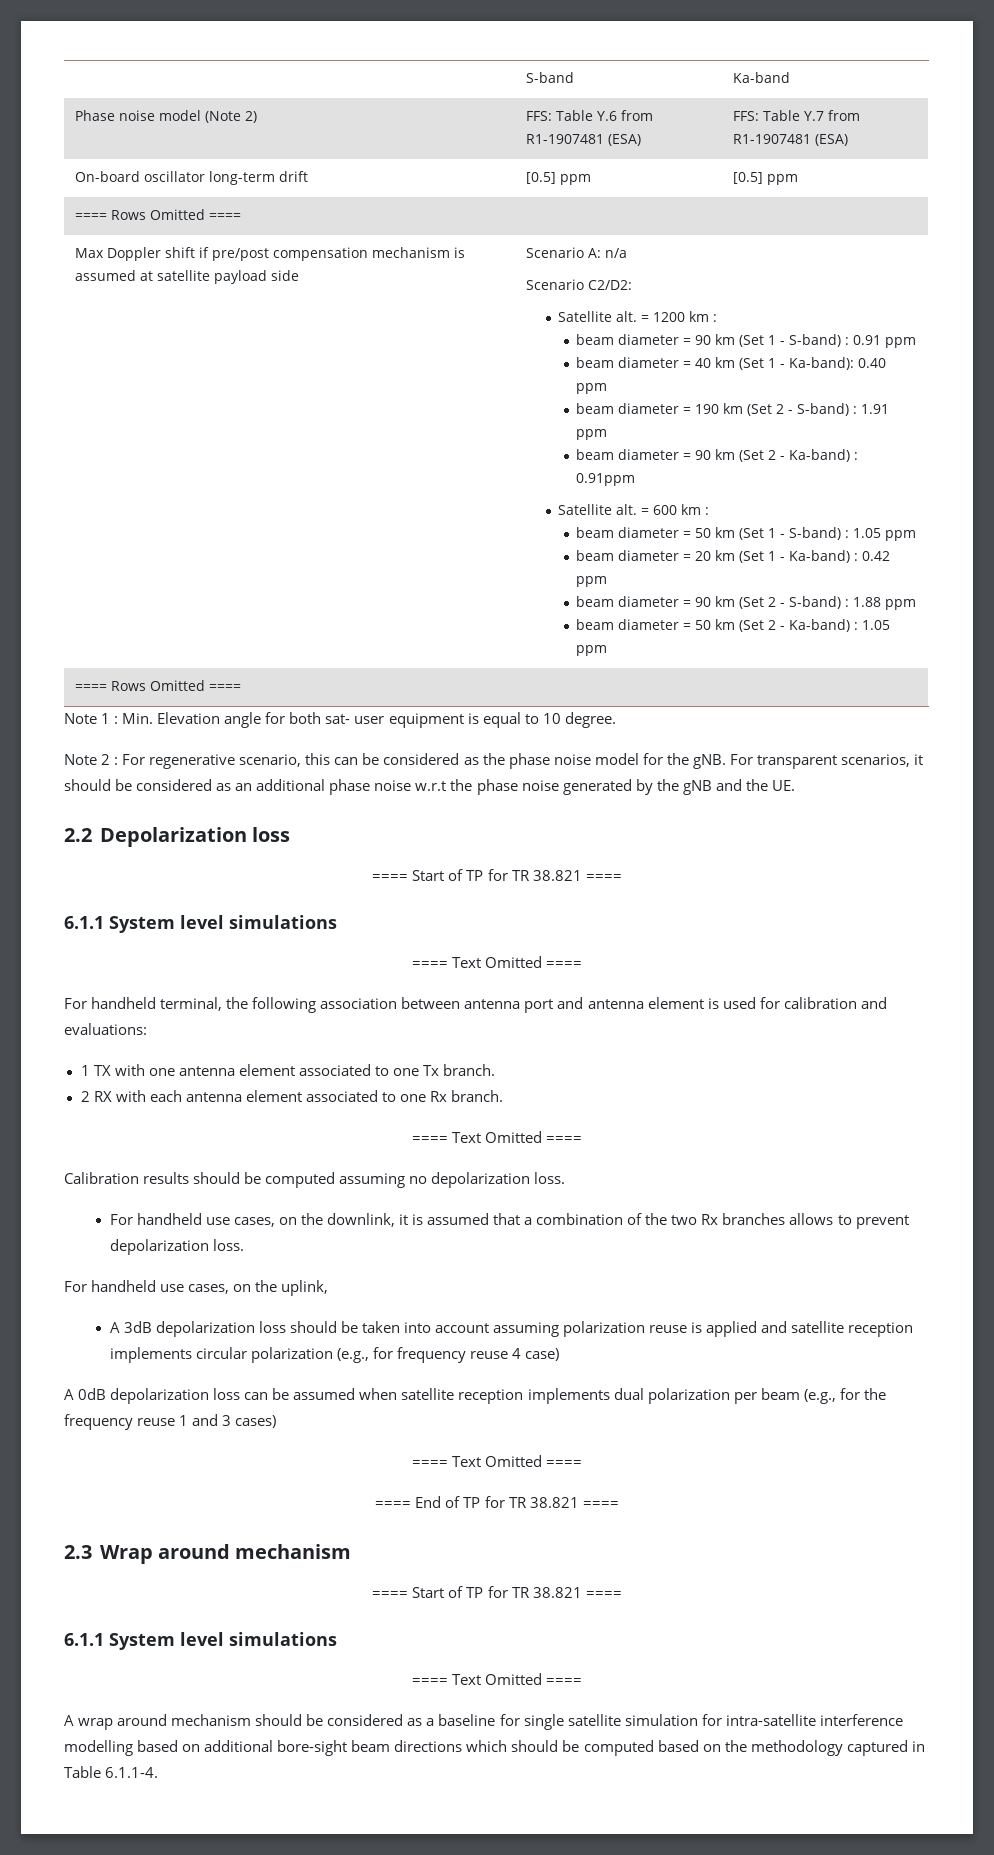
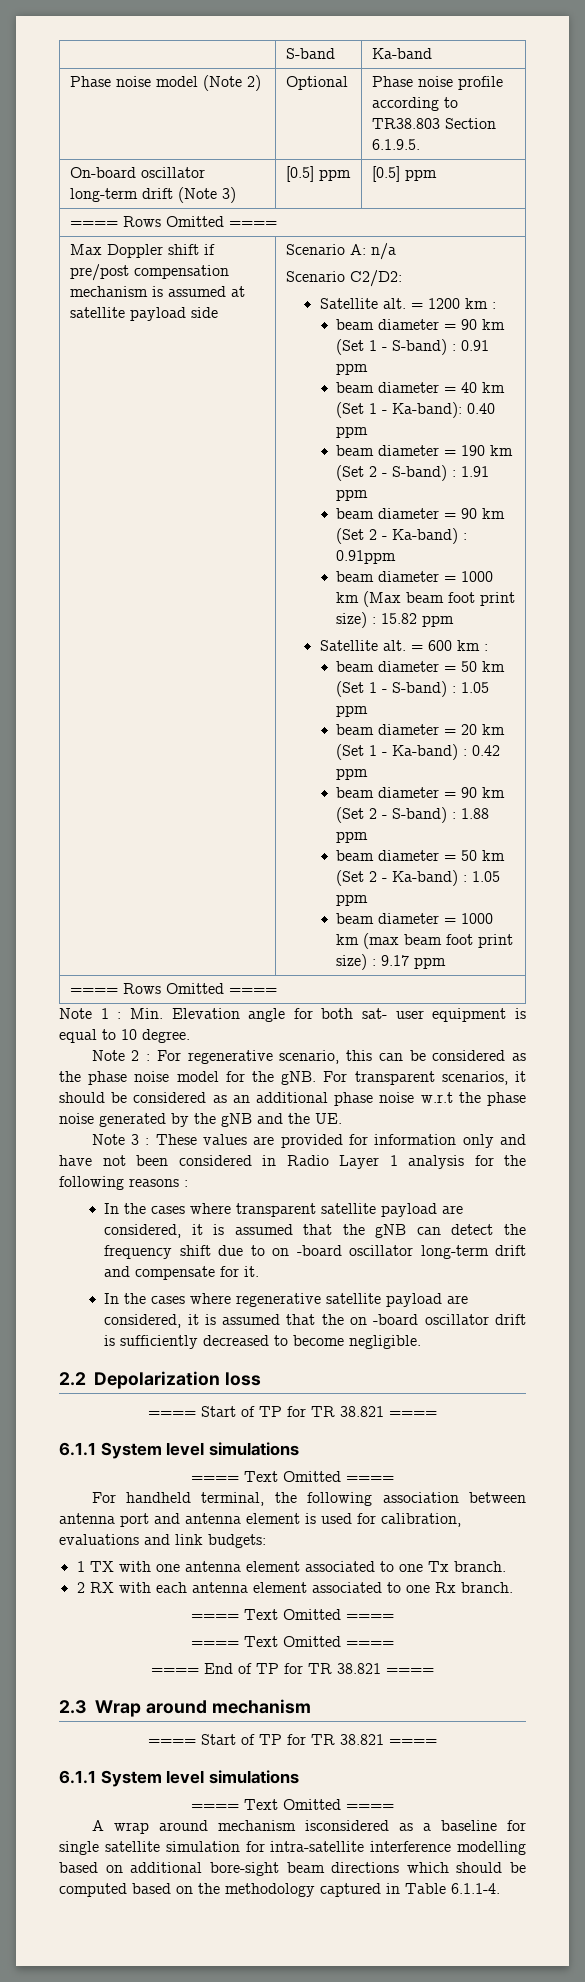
- Phase noise model (Note 2) | FFS: Table Y.6 from R1-1907481 (ESA) | FFS: Table Y.7 from R1-1907481 (ESA)
+ Phase noise model (Note 2) | Optional | Phase noise profile according to TR38.803 Section 6.1.9.5.
- On-board oscillator long-term drift | [0.5] ppm | [0.5] ppm
+ On-board oscillator long-term drift (Note 3) | [0.5] ppm | [0.5] ppm
+ beam diameter = 1000 km (Max beam foot print size) : 15.82 ppm
+ beam diameter = 1000 km (max beam foot print size) : 9.17 ppm
+ Note 3 : These values are provided for information only and have not been considered in Radio Layer 1 analysis for the following reasons :
+ In the cases where transparent satellite payload are considered, it is assumed that the gNB can detect the frequency shift due to on -board oscillator long-term drift and compensate for it.
+ In the cases where regenerative satellite payload are considered, it is assumed that the on -board oscillator drift is sufficiently decreased to become negligible.
- For handheld terminal, the following association between antenna port and antenna element is used for calibration and evaluations:
+ For handheld terminal, the following association between antenna port and antenna element is used for calibration, evaluations and link budgets:
- Calibration results should be computed assuming no depolarization loss.
- For handheld use cases, on the downlink, it is assumed that a combination of the two Rx branches allows to prevent depolarization loss.
- For handheld use cases, on the uplink,
- A 3dB depolarization loss should be taken into account assuming polarization reuse is applied and satellite reception implements circular polarization (e.g., for frequency reuse 4 case)
- A 0dB depolarization loss can be assumed when satellite reception implements dual polarization per beam (e.g., for the frequency reuse 1 and 3 cases)
- A wrap around mechanism should be considered as a baseline for single satellite simulation for intra-satellite interference modelling based on additional bore-sight beam directions which should be computed based on the methodology captured in Table 6.1.1-4.
+ A wrap around mechanism isconsidered as a baseline for single satellite simulation for intra-satellite interference modelling based on additional bore-sight beam directions which should be computed based on the methodology captured in Table 6.1.1-4.

